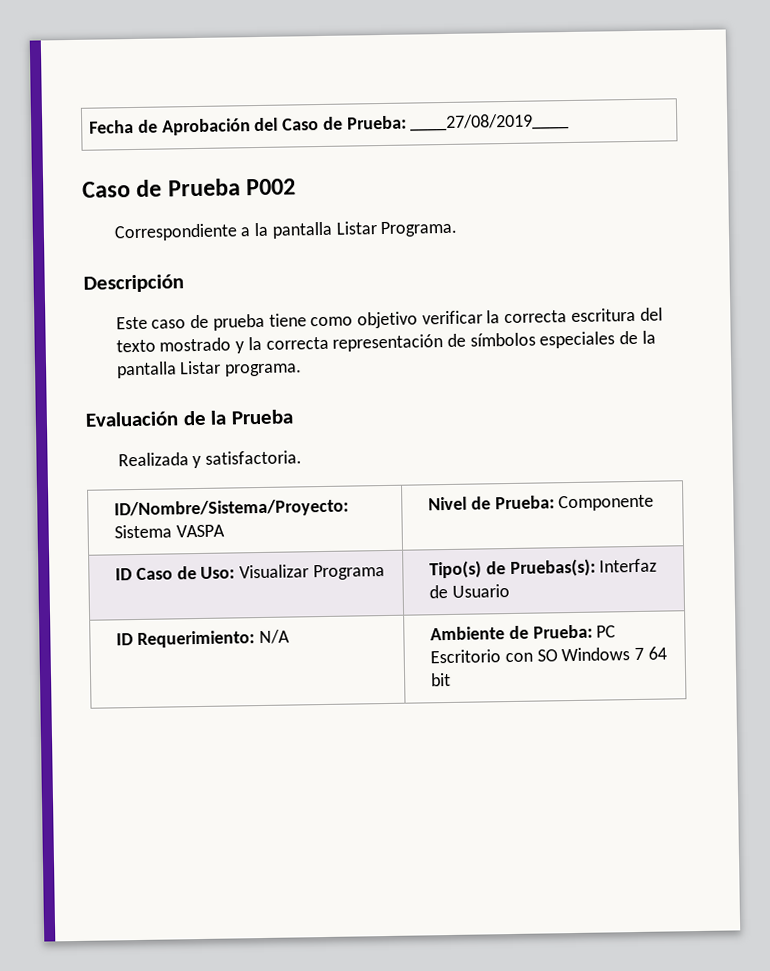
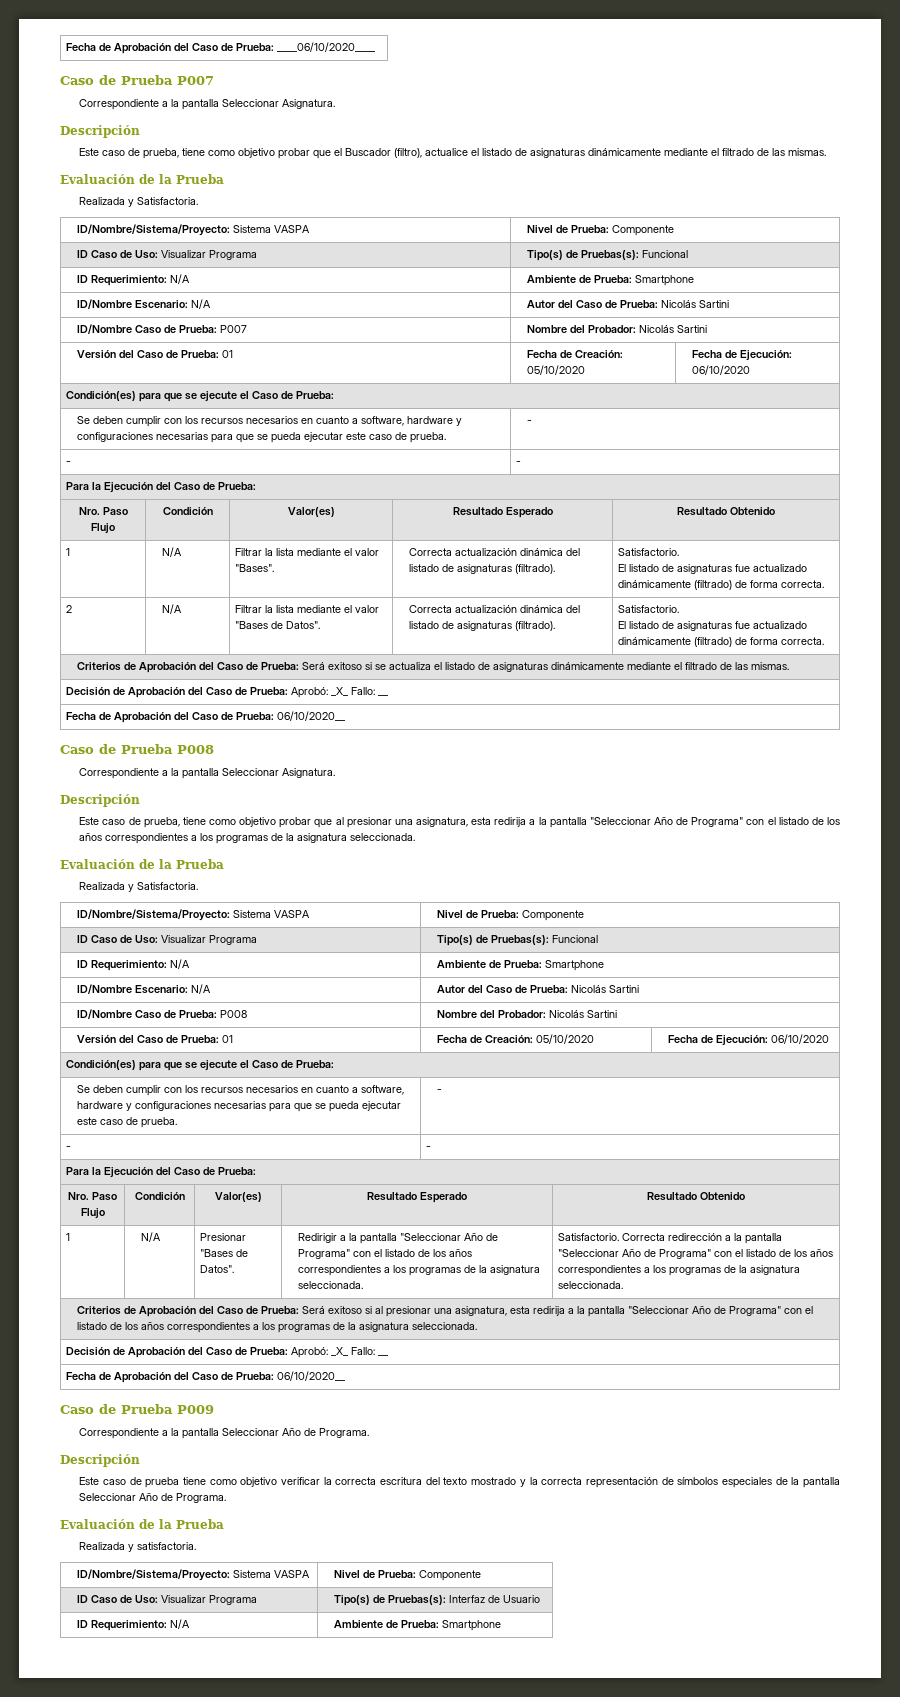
- Fecha de Aprobación del Caso de Prueba: ____27/08/2019____
- Caso de Prueba P002
- Correspondiente a la pantalla Listar Programa.
+ Fecha de Aprobación del Caso de Prueba: ____06/10/2020____
+ Caso de Prueba P007
+ Correspondiente a la pantalla Seleccionar Asignatura.
+ Descripción
+ Este caso de prueba, tiene como objetivo probar que el Buscador (filtro), actualice el listado de asignaturas dinámicamente mediante el filtrado de las mismas.
+ Evaluación de la Prueba
+ Realizada y Satisfactoria.
+ ID/Nombre/Sistema/Proyecto: Sistema VASPA | Nivel de Prueba: Componente
+ ID Caso de Uso: Visualizar Programa | Tipo(s) de Pruebas(s): Funcional
+ ID Requerimiento: N/A | Ambiente de Prueba: Smartphone
+ ID/Nombre Escenario: N/A | Autor del Caso de Prueba: Nicolás Sartini
+ ID/Nombre Caso de Prueba: P007 | Nombre del Probador: Nicolás Sartini
+ Versión del Caso de Prueba: 01 | Fecha de Creación: 05/10/2020 | Fecha de Ejecución: 06/10/2020
+ Condición(es) para que se ejecute el Caso de Prueba:
+ Se deben cumplir con los recursos necesarios en cuanto a software, hardware y configuraciones necesarias para que se pueda ejecutar este caso de prueba. | -
+ - | -
+ Para la Ejecución del Caso de Prueba:
+ Nro. Paso Flujo | Condición | Valor(es) | Resultado Esperado | Resultado Obtenido
+ 1 | N/A | Filtrar la lista mediante el valor "Bases". | Correcta actualización dinámica del listado de asignaturas (filtrado). | Satisfactorio.
+ El listado de asignaturas fue actualizado dinámicamente (filtrado) de forma correcta.
+ 2 | N/A | Filtrar la lista mediante el valor "Bases de Datos". | Correcta actualización dinámica del listado de asignaturas (filtrado). | Satisfactorio.
+ El listado de asignaturas fue actualizado dinámicamente (filtrado) de forma correcta.
+ Criterios de Aprobación del Caso de Prueba: Será exitoso si se actualiza el listado de asignaturas dinámicamente mediante el filtrado de las mismas.
+ Decisión de Aprobación del Caso de Prueba: Aprobó: _X_ Fallo: __
+ Fecha de Aprobación del Caso de Prueba: 06/10/2020__
+ Caso de Prueba P008
+ Correspondiente a la pantalla Seleccionar Asignatura.
+ Descripción
+ Este caso de prueba, tiene como objetivo probar que al presionar una asignatura, esta redirija a la pantalla "Seleccionar Año de Programa" con el listado de los años correspondientes a los programas de la asignatura seleccionada.
+ Evaluación de la Prueba
+ Realizada y Satisfactoria.
+ ID/Nombre/Sistema/Proyecto: Sistema VASPA | Nivel de Prueba: Componente
+ ID Caso de Uso: Visualizar Programa | Tipo(s) de Pruebas(s): Funcional
+ ID Requerimiento: N/A | Ambiente de Prueba: Smartphone
+ ID/Nombre Escenario: N/A | Autor del Caso de Prueba: Nicolás Sartini
+ ID/Nombre Caso de Prueba: P008 | Nombre del Probador: Nicolás Sartini
+ Versión del Caso de Prueba: 01 | Fecha de Creación: 05/10/2020 | Fecha de Ejecución: 06/10/2020
+ Condición(es) para que se ejecute el Caso de Prueba:
+ Se deben cumplir con los recursos necesarios en cuanto a software, hardware y configuraciones necesarias para que se pueda ejecutar este caso de prueba. | -
+ - | -
+ Para la Ejecución del Caso de Prueba:
+ Nro. Paso Flujo | Condición | Valor(es) | Resultado Esperado | Resultado Obtenido
+ 1 | N/A | Presionar "Bases de Datos". | Redirigir a la pantalla "Seleccionar Año de Programa" con el listado de los años correspondientes a los programas de la asignatura seleccionada. | Satisfactorio. Correcta redirección a la pantalla "Seleccionar Año de Programa" con el listado de los años correspondientes a los programas de la asignatura seleccionada.
+ Criterios de Aprobación del Caso de Prueba: Será exitoso si al presionar una asignatura, esta redirija a la pantalla "Seleccionar Año de Programa" con el listado de los años correspondientes a los programas de la asignatura seleccionada.
+ Decisión de Aprobación del Caso de Prueba: Aprobó: _X_ Fallo: __
+ Fecha de Aprobación del Caso de Prueba: 06/10/2020__
+ Caso de Prueba P009
+ Correspondiente a la pantalla Seleccionar Año de Programa.
- Este caso de prueba tiene como objetivo verificar la correcta escritura del texto mostrado y la correcta representación de símbolos especiales de la pantalla Listar programa.
+ Este caso de prueba tiene como objetivo verificar la correcta escritura del texto mostrado y la correcta representación de símbolos especiales de la pantalla Seleccionar Año de Programa.
  ID Caso de Uso: Visualizar Programa | Tipo(s) de Pruebas(s): Interfaz de Usuario
- ID Requerimiento: N/A | Ambiente de Prueba: PC Escritorio con SO Windows 7 64 bit
+ ID Requerimiento: N/A | Ambiente de Prueba: Smartphone

